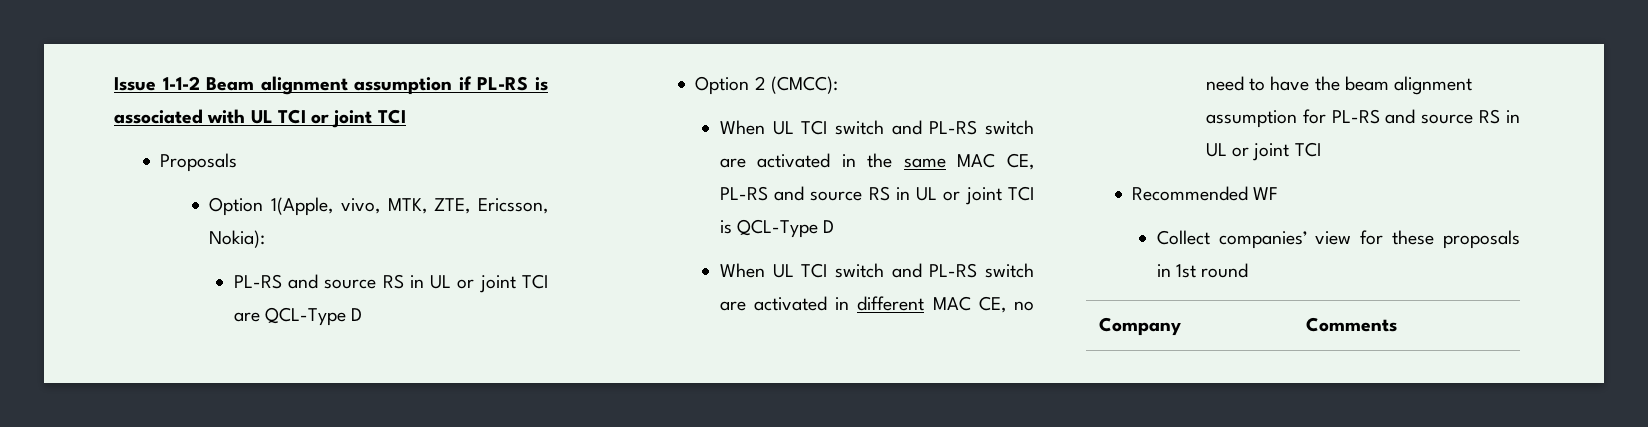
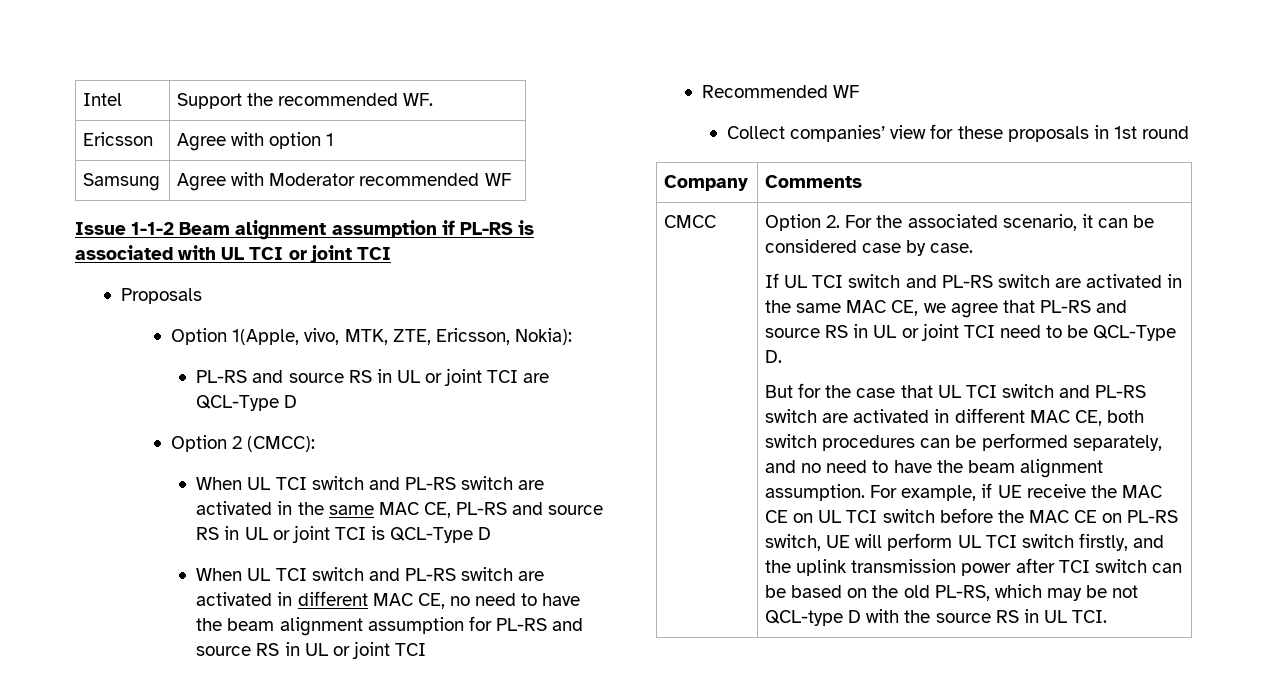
+ Intel | Support the recommended WF.
+ Ericsson | Agree with option 1
+ Samsung | Agree with Moderator recommended WF
+ CMCC | Option 2. For the associated scenario, it can be considered case by case.
+ If UL TCI switch and PL-RS switch are activated in the same MAC CE, we agree that PL-RS and source RS in UL or joint TCI need to be QCL-Type D.
+ But for the case that UL TCI switch and PL-RS switch are activated in different MAC CE, both switch procedures can be performed separately, and no need to have the beam alignment assumption. For example, if UE receive the MAC CE on UL TCI switch before the MAC CE on PL-RS switch, UE will perform UL TCI switch firstly, and the uplink transmission power after TCI switch can be based on the old PL-RS, which may be not QCL-type D with the source RS in UL TCI.

